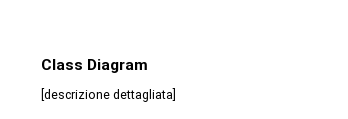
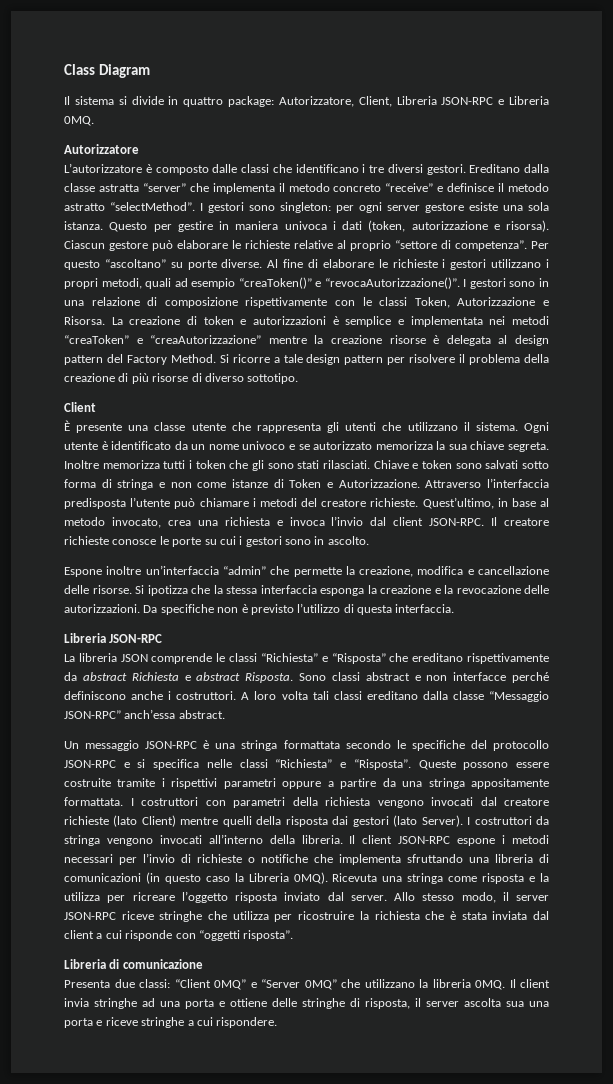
- [descrizione dettagliata]
+ Il sistema si divide in quattro package: Autorizzatore, Client, Libreria JSON-RPC e Libreria 0MQ.
+ Autorizzatore
+ L’autorizzatore è composto dalle classi che identificano i tre diversi gestori. Ereditano dalla classe astratta “server” che implementa il metodo concreto “receive” e definisce il metodo astratto “selectMethod”. I gestori sono singleton: per ogni server gestore esiste una sola istanza. Questo per gestire in maniera univoca i dati (token, autorizzazione e risorsa). Ciascun gestore può elaborare le richieste relative al proprio “settore di competenza”. Per questo “ascoltano” su porte diverse. Al fine di elaborare le richieste i gestori utilizzano i propri metodi, quali ad esempio “creaToken()” e “revocaAutorizzazione()”. I gestori sono in una relazione di composizione rispettivamente con le classi Token, Autorizzazione e Risorsa. La creazione di token e autorizzazioni è semplice e implementata nei metodi “creaToken” e “creaAutorizzazione” mentre la creazione risorse è delegata al design pattern del Factory Method. Si ricorre a tale design pattern per risolvere il problema della creazione di più risorse di diverso sottotipo.
+ Client
+ È presente una classe utente che rappresenta gli utenti che utilizzano il sistema. Ogni utente è identificato da un nome univoco e se autorizzato memorizza la sua chiave segreta. Inoltre memorizza tutti i token che gli sono stati rilasciati. Chiave e token sono salvati sotto forma di stringa e non come istanze di Token e Autorizzazione. Attraverso l’interfaccia predisposta l’utente può chiamare i metodi del creatore richieste. Quest’ultimo, in base al metodo invocato, crea una richiesta e invoca l’invio dal client JSON-RPC. Il creatore richieste conosce le porte su cui i gestori sono in ascolto.
+ Espone inoltre un’interfaccia “admin” che permette la creazione, modifica e cancellazione delle risorse. Si ipotizza che la stessa interfaccia esponga la creazione e la revocazione delle autorizzazioni. Da specifiche non è previsto l’utilizzo di questa interfaccia.
+ Libreria JSON-RPC
+ La libreria JSON comprende le classi “Richiesta” e “Risposta” che ereditano rispettivamente da abstract Richiesta e abstract Risposta. Sono classi abstract e non interfacce perché definiscono anche i costruttori. A loro volta tali classi ereditano dalla classe “Messaggio JSON-RPC” anch’essa abstract.
+ Un messaggio JSON-RPC è una stringa formattata secondo le specifiche del protocollo JSON-RPC e si specifica nelle classi “Richiesta” e “Risposta”. Queste possono essere costruite tramite i rispettivi parametri oppure a partire da una stringa appositamente formattata. I costruttori con parametri della richiesta vengono invocati dal creatore richieste (lato Client) mentre quelli della risposta dai gestori (lato Server). I costruttori da stringa vengono invocati all’interno della libreria. Il client JSON-RPC espone i metodi necessari per l’invio di richieste o notifiche che implementa sfruttando una libreria di comunicazioni (in questo caso la Libreria 0MQ). Ricevuta una stringa come risposta e la utilizza per ricreare l’oggetto risposta inviato dal server. Allo stesso modo, il server JSON-RPC riceve stringhe che utilizza per ricostruire la richiesta che è stata inviata dal client a cui risponde con “oggetti risposta”.
+ Libreria di comunicazione
+ Presenta due classi: “Client 0MQ” e “Server 0MQ” che utilizzano la libreria 0MQ. Il client invia stringhe ad una porta e ottiene delle stringhe di risposta, il server ascolta sua una porta e riceve stringhe a cui rispondere.

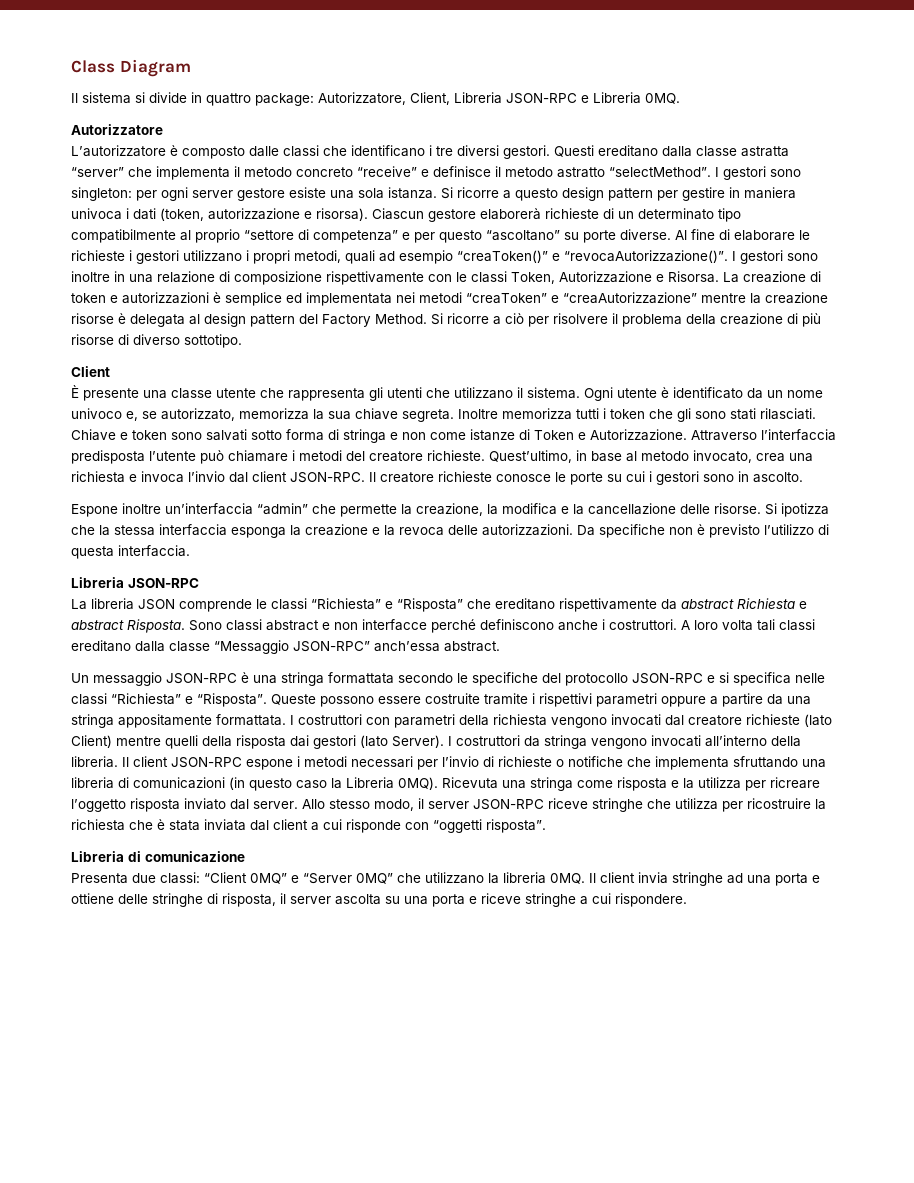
- Ereditano dalla classe astratta “server” che implementa il metodo concreto “receive” e definisce il metodo astratto “selectMethod”.
+ Questi ereditano dalla classe astratta “server” che implementa il metodo concreto “receive” e definisce il metodo astratto “selectMethod”.
- Questo per gestire in maniera univoca i dati (token, autorizzazione e risorsa).
+ Si ricorre a questo design pattern per gestire in maniera univoca i dati (token, autorizzazione e risorsa).
- Ciascun gestore può elaborare le richieste relative al proprio “settore di competenza”. Per questo “ascoltano” su porte diverse.
+ Ciascun gestore elaborerà richieste di un determinato tipo compatibilmente al proprio “settore di competenza” e per questo “ascoltano” su porte diverse.
- I gestori sono in una relazione di composizione rispettivamente con le classi Token, Autorizzazione e Risorsa.
+ I gestori sono inoltre in una relazione di composizione rispettivamente con le classi Token, Autorizzazione e Risorsa.
- La creazione di token e autorizzazioni è semplice e implementata nei metodi “creaToken” e “creaAutorizzazione” mentre la creazione risorse è delegata al design pattern del Factory Method.
+ La creazione di token e autorizzazioni è semplice ed implementata nei metodi “creaToken” e “creaAutorizzazione” mentre la creazione risorse è delegata al design pattern del Factory Method.
- Si ricorre a tale design pattern per risolvere il problema della creazione di più risorse di diverso sottotipo.
+ Si ricorre a ciò per risolvere il problema della creazione di più risorse di diverso sottotipo.
- Ogni utente è identificato da un nome univoco e se autorizzato memorizza la sua chiave segreta.
+ Ogni utente è identificato da un nome univoco e, se autorizzato, memorizza la sua chiave segreta.
- Espone inoltre un’interfaccia “admin” che permette la creazione, modifica e cancellazione delle risorse.
+ Espone inoltre un’interfaccia “admin” che permette la creazione, la modifica e la cancellazione delle risorse.
- Si ipotizza che la stessa interfaccia esponga la creazione e la revocazione delle autorizzazioni.
+ Si ipotizza che la stessa interfaccia esponga la creazione e la revoca delle autorizzazioni.
- Il client invia stringhe ad una porta e ottiene delle stringhe di risposta, il server ascolta sua una porta e riceve stringhe a cui rispondere.
+ Il client invia stringhe ad una porta e ottiene delle stringhe di risposta, il server ascolta su una porta e riceve stringhe a cui rispondere.

